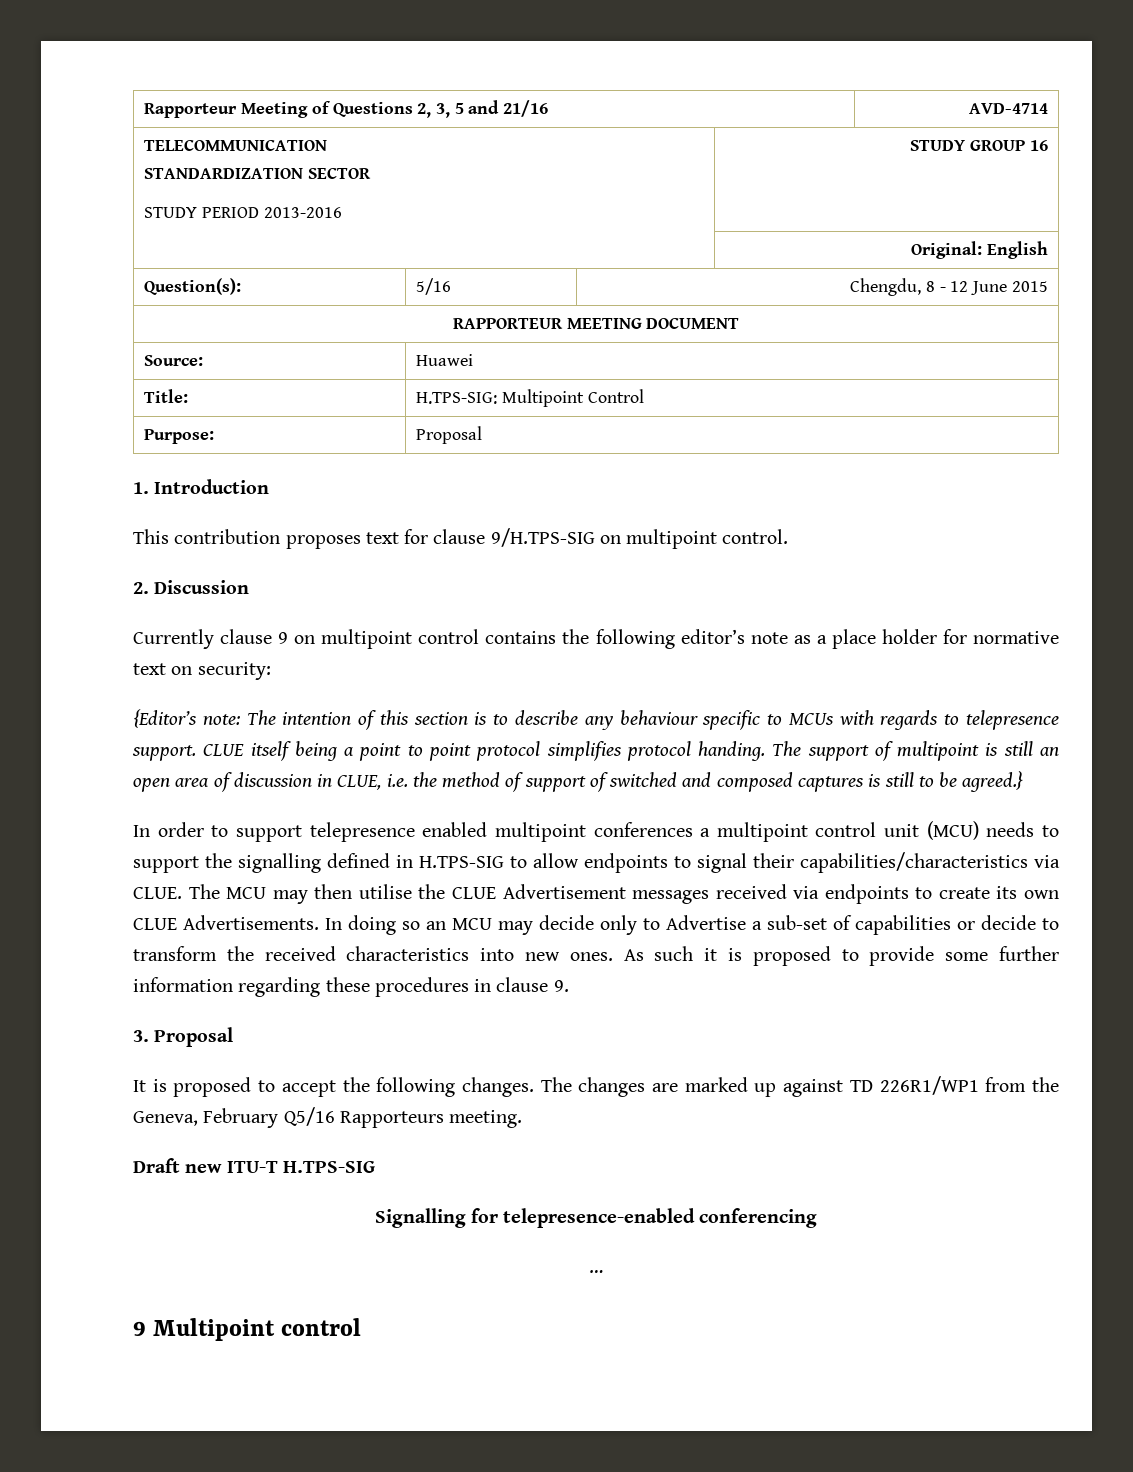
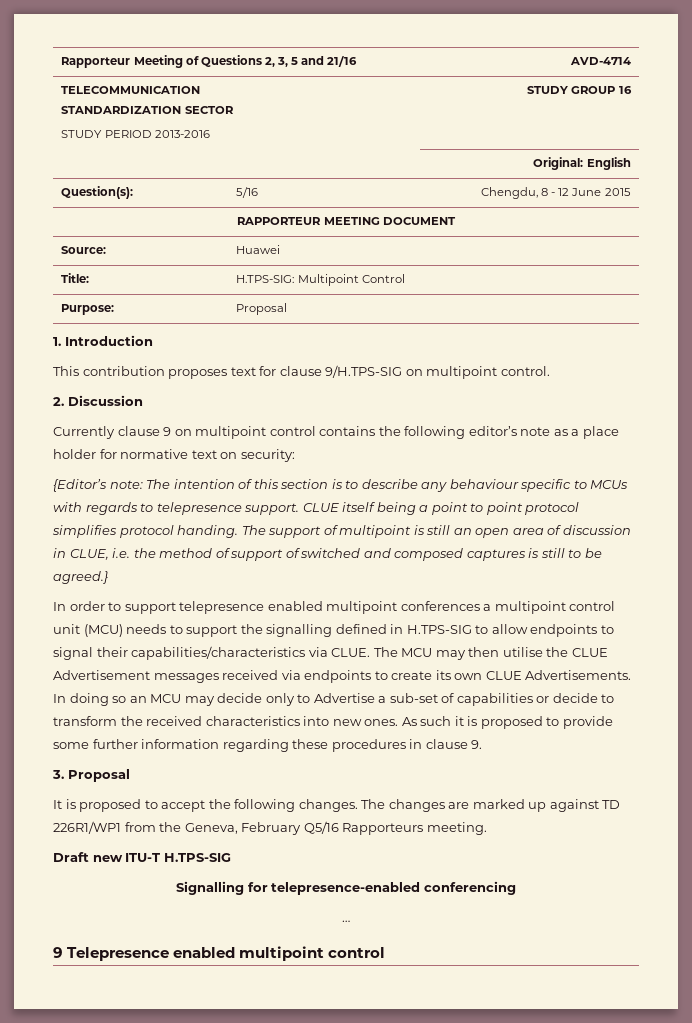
- 9 Multipoint control
+ 9 Telepresence enabled multipoint control

